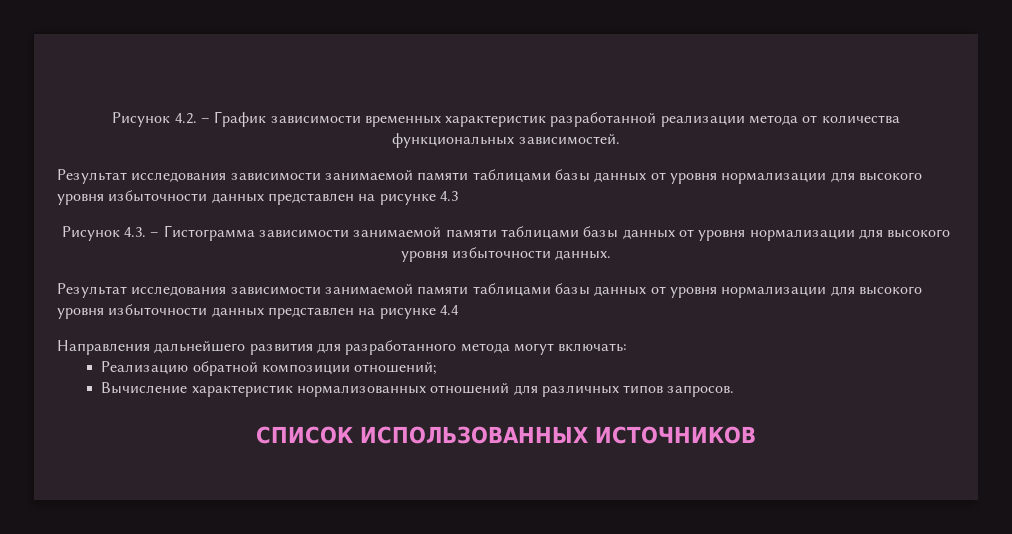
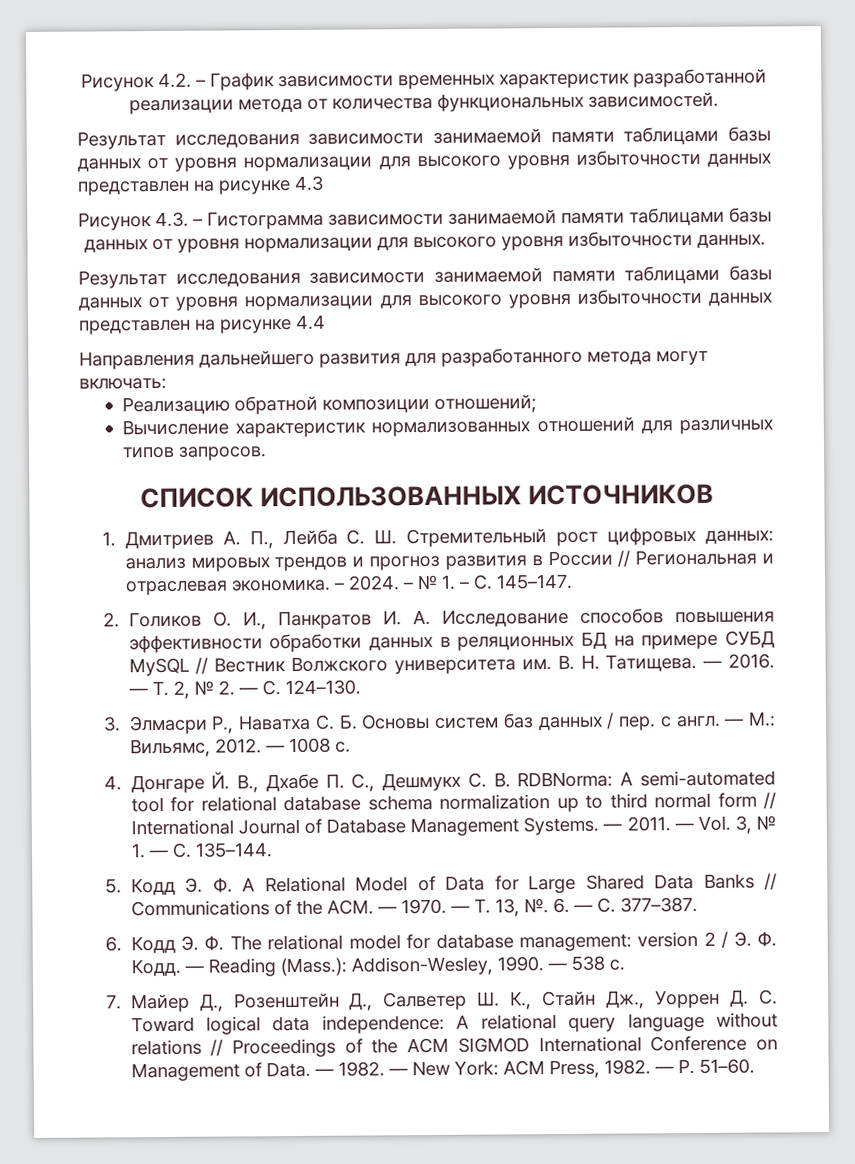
+ 1. Дмитриев А. П., Лейба С. Ш. Стремительный рост цифровых данных: анализ мировых трендов и прогноз развития в России // Региональная и отраслевая экономика. – 2024. – № 1. – С. 145–147.
+ 2. Голиков О. И., Панкратов И. А. Исследование способов повышения эффективности обработки данных в реляционных БД на примере СУБД MySQL // Вестник Волжского университета им. В. Н. Татищева. — 2016. — Т. 2, № 2. — С. 124–130.
+ 3. Элмасри Р., Наватха С. Б. Основы систем баз данных / пер. с англ. — М.: Вильямс, 2012. — 1008 с.
+ 4. Донгаре Й. В., Дхабе П. С., Дешмукх С. В. RDBNorma: A semi-automated tool for relational database schema normalization up to third normal form // International Journal of Database Management Systems. — 2011. — Vol. 3, № 1. — С. 135–144.
+ 5. Кодд Э. Ф. A Relational Model of Data for Large Shared Data Banks // Communications of the ACM. — 1970. — Т. 13, №. 6. — C. 377–387.
+ 6. Кодд Э. Ф. The relational model for database management: version 2 / Э. Ф. Кодд. — Reading (Mass.): Addison-Wesley, 1990. — 538 с.
+ 7. Майер Д., Розенштейн Д., Салветер Ш. К., Стайн Дж., Уоррен Д. С. Toward logical data independence: A relational query language without relations // Proceedings of the ACM SIGMOD International Conference on Management of Data. — 1982. — New York: ACM Press, 1982. — P. 51–60.

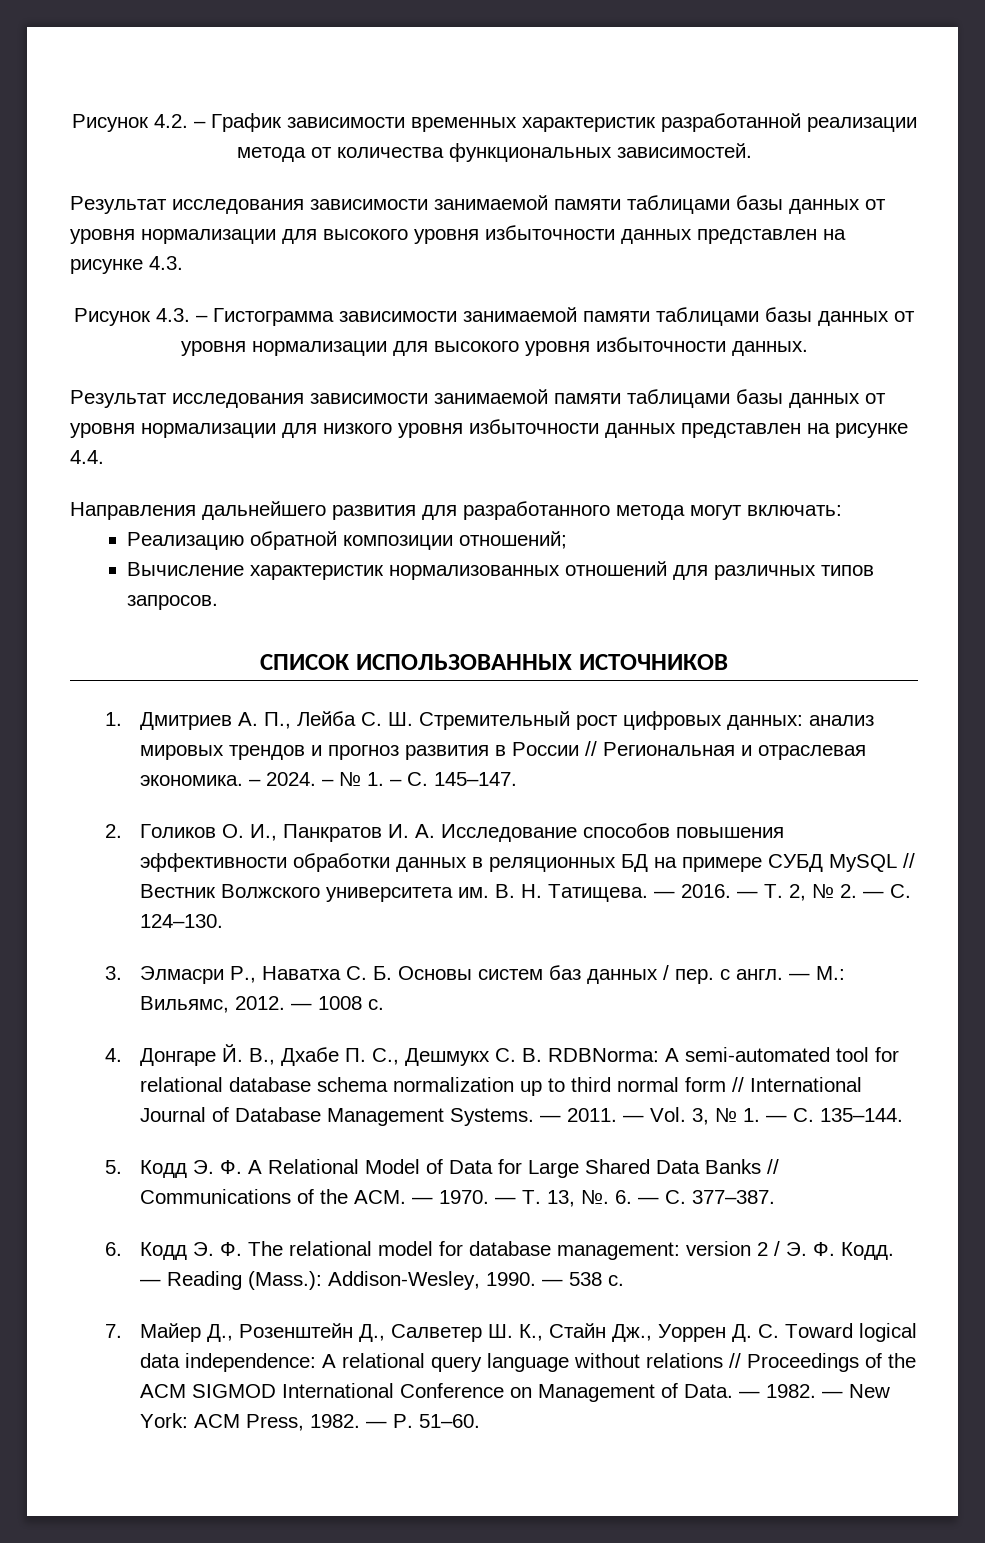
- Результат исследования зависимости занимаемой памяти таблицами базы данных от уровня нормализации для высокого уровня избыточности данных представлен на рисунке 4.3
+ Результат исследования зависимости занимаемой памяти таблицами базы данных от уровня нормализации для высокого уровня избыточности данных представлен на рисунке 4.3.
- Результат исследования зависимости занимаемой памяти таблицами базы данных от уровня нормализации для высокого уровня избыточности данных представлен на рисунке 4.4
+ Результат исследования зависимости занимаемой памяти таблицами базы данных от уровня нормализации для низкого уровня избыточности данных представлен на рисунке 4.4.

